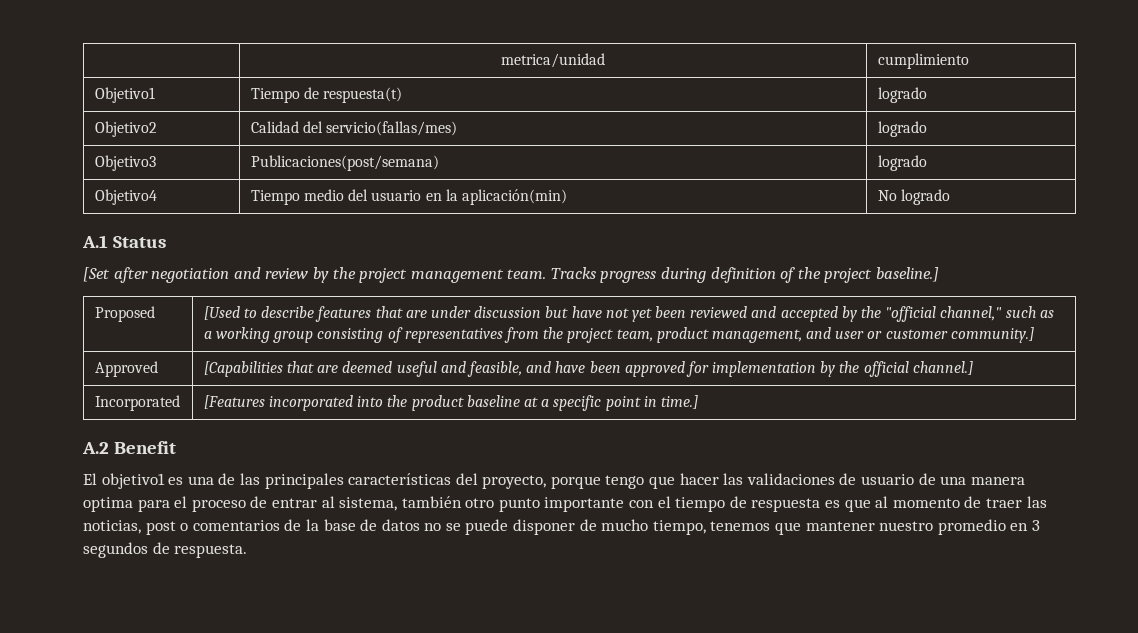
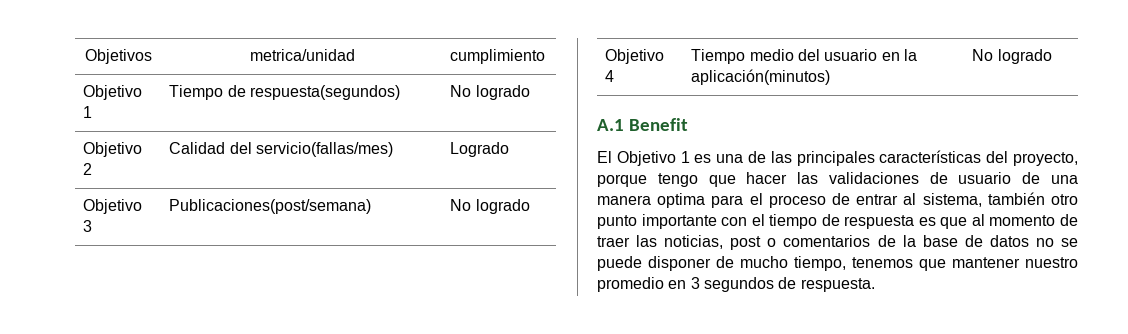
- | metrica/unidad | cumplimiento
+ Objetivos | metrica/unidad | cumplimiento
- Objetivo1 | Tiempo de respuesta(t) | logrado
- Objetivo2 | Calidad del servicio(fallas/mes) | logrado
- Objetivo3 | Publicaciones(post/semana) | logrado
- Objetivo4 | Tiempo medio del usuario en la aplicación(min) | No logrado
+ Objetivo 1 | Tiempo de respuesta(segundos) | No logrado
+ Objetivo 2 | Calidad del servicio(fallas/mes) | Logrado
+ Objetivo 3 | Publicaciones(post/semana) | No logrado
+ Objetivo 4 | Tiempo medio del usuario en la aplicación(minutos) | No logrado
- A.1 Status
- [Set after negotiation and review by the project management team. Tracks progress during definition of the project baseline.]
- Proposed | [Used to describe features that are under discussion but have not yet been reviewed and accepted by the "official channel," such as a working group consisting of representatives from the project team, product management, and user or customer community.]
- Approved | [Capabilities that are deemed useful and feasible, and have been approved for implementation by the official channel.]
- Incorporated | [Features incorporated into the product baseline at a specific point in time.]
- A.2 Benefit
+ A.1 Benefit
- El objetivo1 es una de las principales características del proyecto, porque tengo que hacer las validaciones de usuario de una manera optima para el proceso de entrar al sistema, también otro punto importante con el tiempo de respuesta es que al momento de traer las noticias, post o comentarios de la base de datos no se puede disponer de mucho tiempo, tenemos que mantener nuestro promedio en 3 segundos de respuesta.
+ El Objetivo 1 es una de las principales características del proyecto, porque tengo que hacer las validaciones de usuario de una manera optima para el proceso de entrar al sistema, también otro punto importante con el tiempo de respuesta es que al momento de traer las noticias, post o comentarios de la base de datos no se puede disponer de mucho tiempo, tenemos que mantener nuestro promedio en 3 segundos de respuesta.

